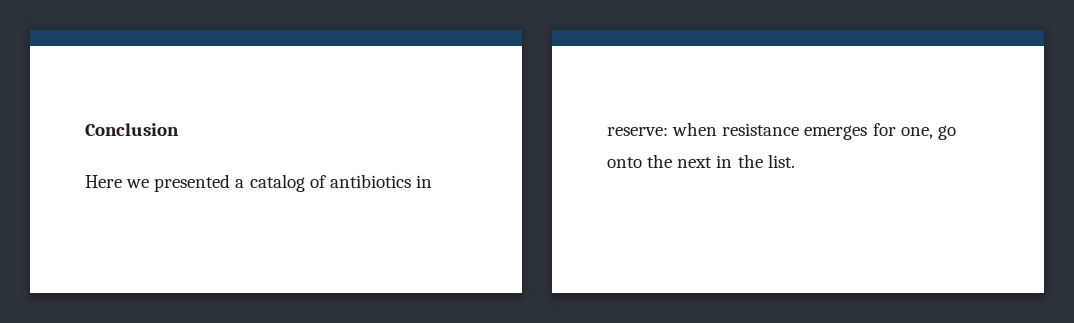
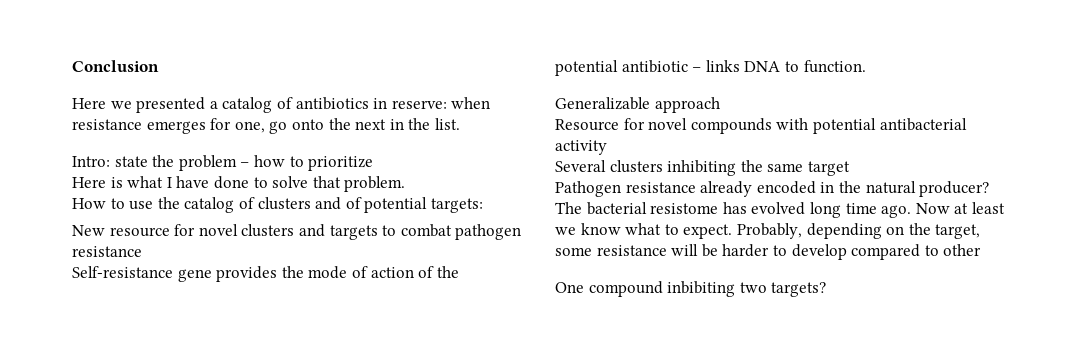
+ Intro: state the problem – how to prioritize
+ Here is what I have done to solve that problem.
+ How to use the catalog of clusters and of potential targets:
+ New resource for novel clusters and targets to combat pathogen resistance
+ Self-resistance gene provides the mode of action of the potential antibiotic – links DNA to function.
+ Generalizable approach
+ Resource for novel compounds with potential antibacterial activity
+ Several clusters inhibiting the same target
+ Pathogen resistance already encoded in the natural producer? The bacterial resistome has evolved long time ago. Now at least we know what to expect. Probably, depending on the target, some resistance will be harder to develop compared to other
+ One compound inbibiting two targets?

